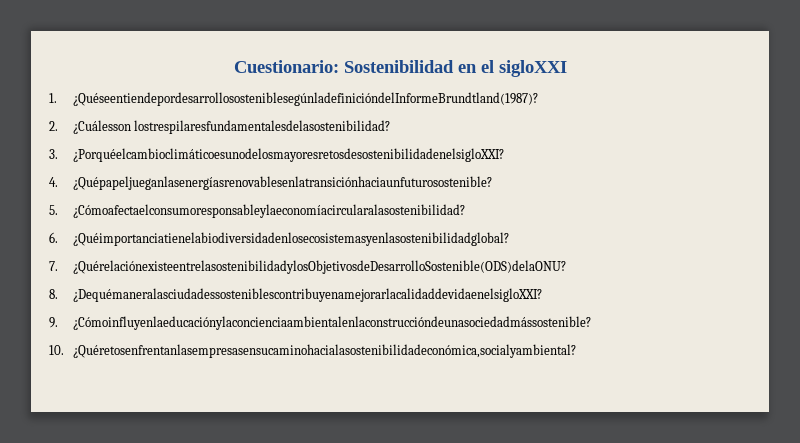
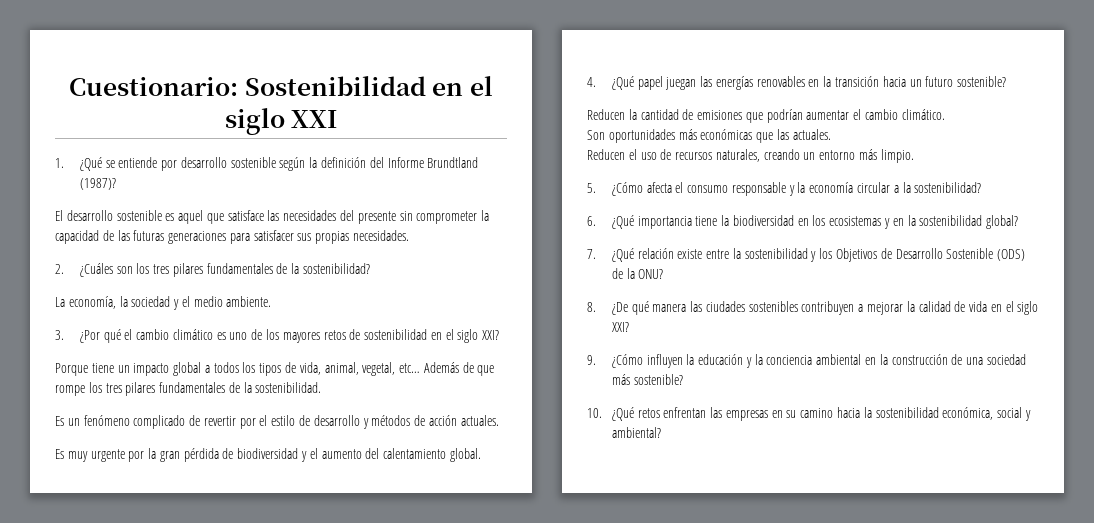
- Cuestionario: Sostenibilidad en el sigloXXI
+ Cuestionario: Sostenibilidad en el siglo XXI
- 1. ¿QuéseentiendepordesarrollososteniblesegúnladefinicióndelInformeBrundtland(1987)?
- 2. ¿Cuálesson lostrespilaresfundamentalesdelasostenibilidad?
- 3. ¿PorquéelcambioclimáticoesunodelosmayoresretosdesostenibilidadenelsigloXXI?
- 4. ¿Quépapeljueganlasenergíasrenovablesenlatransiciónhaciaunfuturosostenible?
- 5. ¿Cómoafectaelconsumoresponsableylaeconomíacircularalasostenibilidad?
- 6. ¿Quéimportanciatienelabiodiversidadenlosecosistemasyenlasostenibilidadglobal?
- 7. ¿QuérelaciónexisteentrelasostenibilidadylosObjetivosdeDesarrolloSostenible(ODS)delaONU?
- 8. ¿DequémaneralasciudadessosteniblescontribuyenamejorarlacalidaddevidaenelsigloXXI?
- 9. ¿Cómoinfluyenlaeducaciónylaconcienciaambientalenlaconstruccióndeunasociedadmássostenible?
- 10. ¿Quéretosenfrentanlasempresasensucaminohacialasostenibilidadeconómica,socialyambiental?
+ 1. ¿Qué se entiende por desarrollo sostenible según la definición del Informe Brundtland (1987)?
+ El desarrollo sostenible es aquel que satisface las necesidades del presente sin comprometer la capacidad de las futuras generaciones para satisfacer sus propias necesidades.
+ 2. ¿Cuáles son los tres pilares fundamentales de la sostenibilidad?
+ La economía, la sociedad y el medio ambiente.
+ 3. ¿Por qué el cambio climático es uno de los mayores retos de sostenibilidad en el siglo XXI?
+ Porque tiene un impacto global a todos los tipos de vida, animal, vegetal, etc… Además de que rompe los tres pilares fundamentales de la sostenibilidad.
+ Es un fenómeno complicado de revertir por el estilo de desarrollo y métodos de acción actuales.
+ Es muy urgente por la gran pérdida de biodiversidad y el aumento del calentamiento global.
+ 4. ¿Qué papel juegan las energías renovables en la transición hacia un futuro sostenible?
+ Reducen la cantidad de emisiones que podrían aumentar el cambio climático.
+ Son oportunidades más económicas que las actuales.
+ Reducen el uso de recursos naturales, creando un entorno más limpio.
+ 5. ¿Cómo afecta el consumo responsable y la economía circular a la sostenibilidad?
+ 6. ¿Qué importancia tiene la biodiversidad en los ecosistemas y en la sostenibilidad global?
+ 7. ¿Qué relación existe entre la sostenibilidad y los Objetivos de Desarrollo Sostenible (ODS) de la ONU?
+ 8. ¿De qué manera las ciudades sostenibles contribuyen a mejorar la calidad de vida en el siglo XXI?
+ 9. ¿Cómo influyen la educación y la conciencia ambiental en la construcción de una sociedad más sostenible?
+ 10. ¿Qué retos enfrentan las empresas en su camino hacia la sostenibilidad económica, social y ambiental?

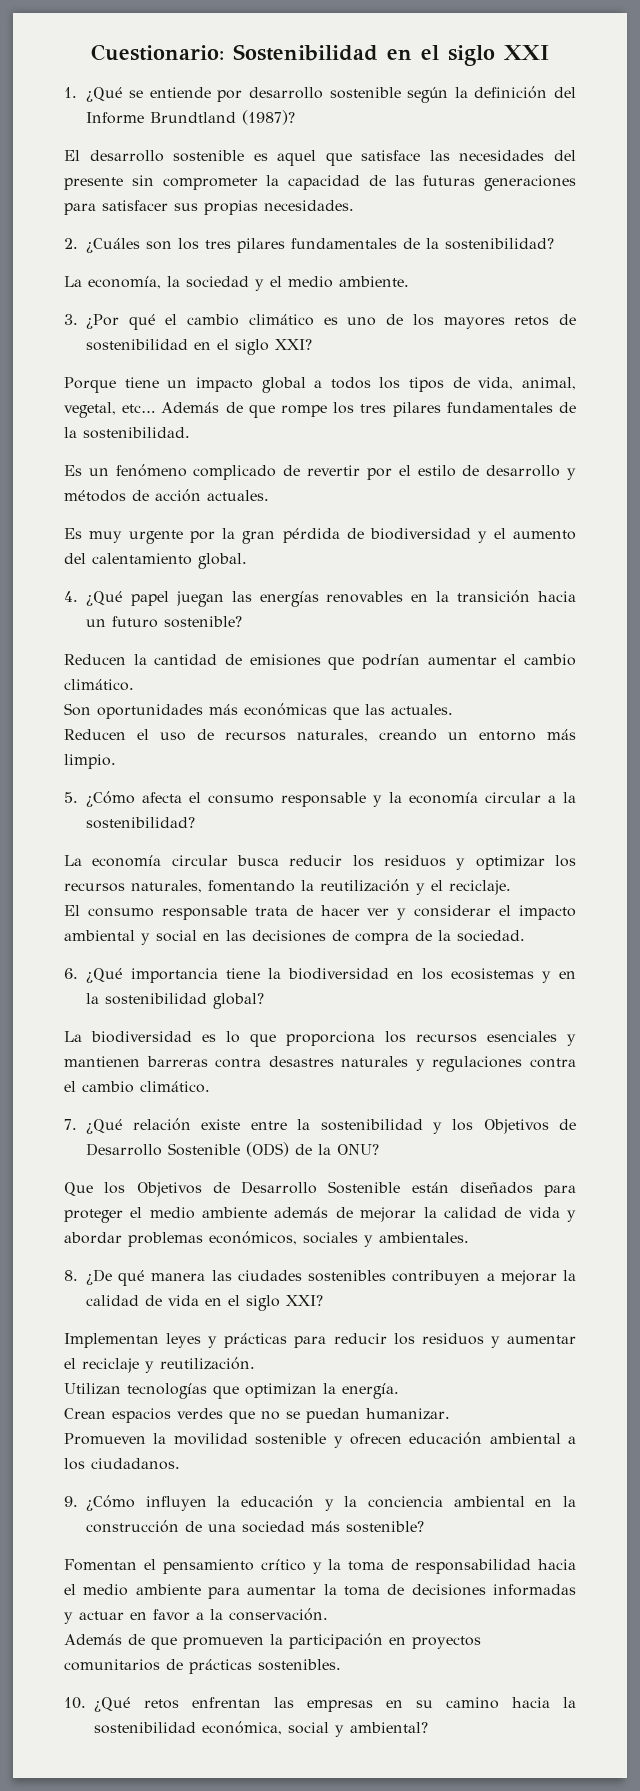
+ La economía circular busca reducir los residuos y optimizar los recursos naturales, fomentando la reutilización y el reciclaje.
+ El consumo responsable trata de hacer ver y considerar el impacto ambiental y social en las decisiones de compra de la sociedad.
+ La biodiversidad es lo que proporciona los recursos esenciales y mantienen barreras contra desastres naturales y regulaciones contra el cambio climático.
+ Que los Objetivos de Desarrollo Sostenible están diseñados para proteger el medio ambiente además de mejorar la calidad de vida y abordar problemas económicos, sociales y ambientales.
+ Implementan leyes y prácticas para reducir los residuos y aumentar el reciclaje y reutilización.
+ Utilizan tecnologías que optimizan la energía.
+ Crean espacios verdes que no se puedan humanizar.
+ Promueven la movilidad sostenible y ofrecen educación ambiental a los ciudadanos.
+ Fomentan el pensamiento crítico y la toma de responsabilidad hacia el medio ambiente para aumentar la toma de decisiones informadas y actuar en favor a la conservación.
+ Además de que promueven la participación en proyectos comunitarios de prácticas sostenibles.

